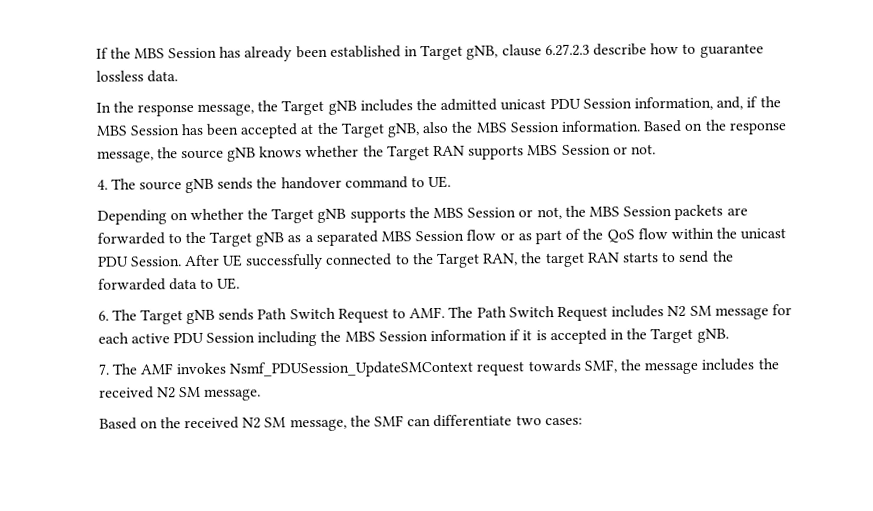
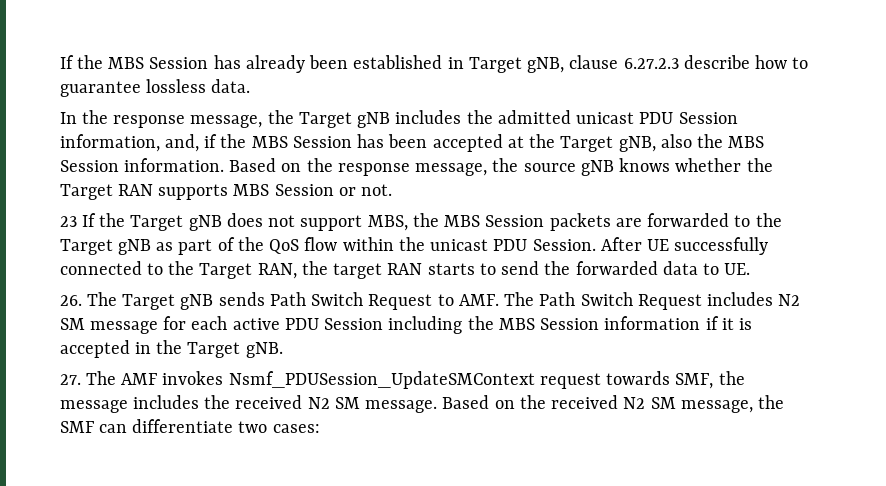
- 4. The source gNB sends the handover command to UE.
- Depending on whether the Target gNB supports the MBS Session or not, the MBS Session packets are forwarded to the Target gNB as a separated MBS Session flow or as part of the QoS flow within the unicast PDU Session.
+ 23 If the Target gNB does not support MBS, the MBS Session packets are forwarded to the Target gNB as part of the QoS flow within the unicast PDU Session.
- 6. The Target gNB sends Path Switch Request to AMF. The Path Switch Request includes N2 SM message for each active PDU Session including the MBS Session information if it is accepted in the Target gNB.
+ 26. The Target gNB sends Path Switch Request to AMF. The Path Switch Request includes N2 SM message for each active PDU Session including the MBS Session information if it is accepted in the Target gNB.
- 7. The AMF invokes Nsmf_PDUSession_UpdateSMContext request towards SMF, the message includes the received N2 SM message.
- Based on the received N2 SM message, the SMF can differentiate two cases:
+ 27. The AMF invokes Nsmf_PDUSession_UpdateSMContext request towards SMF, the message includes the received N2 SM message. Based on the received N2 SM message, the SMF can differentiate two cases:

